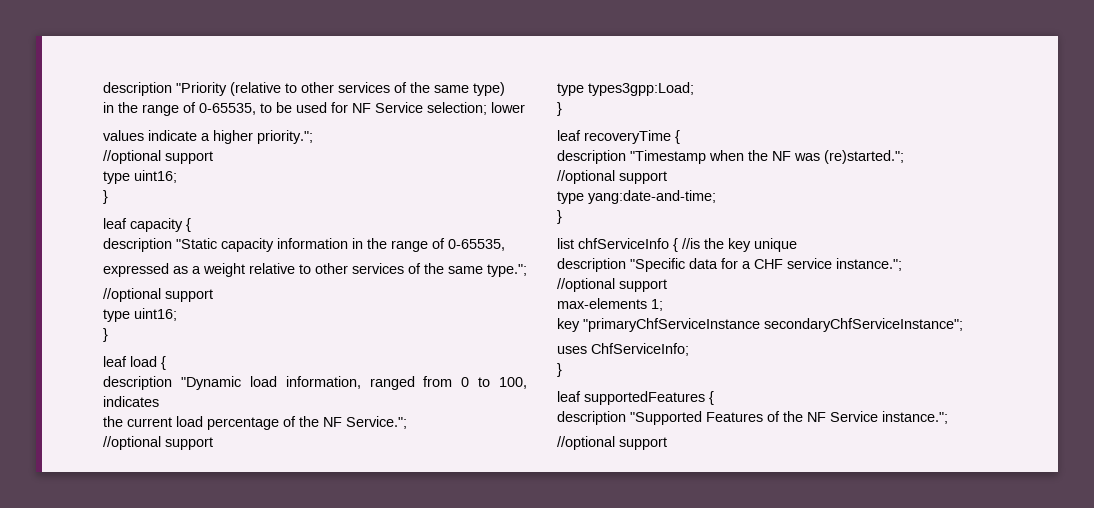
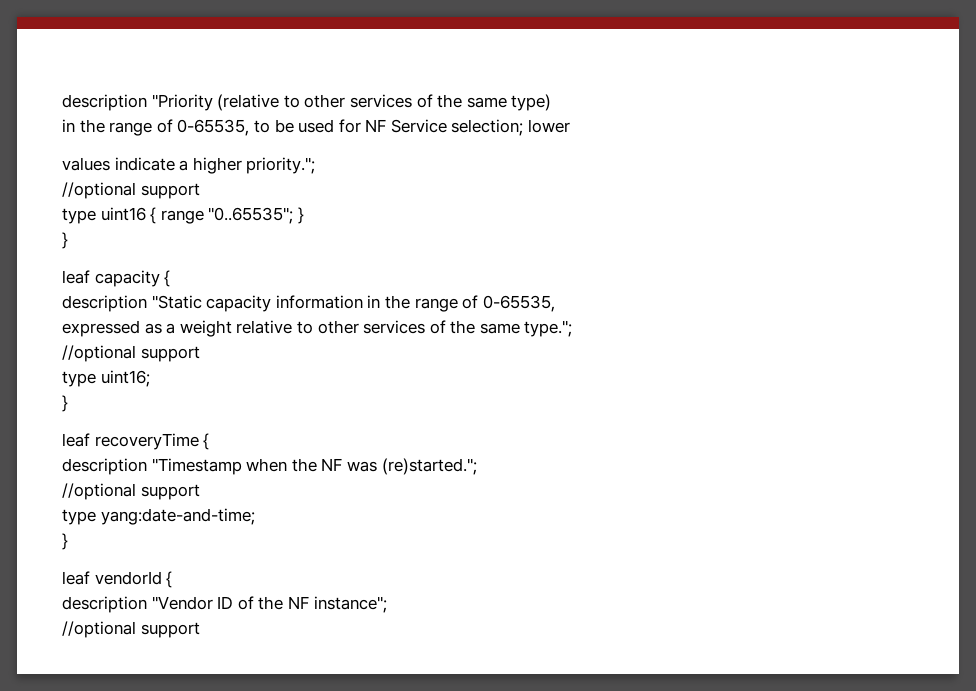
  values indicate a higher priority.";
  //optional support
- type uint16;
+ type uint16 { range "0..65535"; }
- leaf load {
- description "Dynamic load information, ranged from 0 to 100, indicates
- the current load percentage of the NF Service.";
- //optional support
- type types3gpp:Load;
- }
- list chfServiceInfo { //is the key unique
- description "Specific data for a CHF service instance.";
- //optional support
- max-elements 1;
- key "primaryChfServiceInstance secondaryChfServiceInstance";
- uses ChfServiceInfo;
- }
- leaf supportedFeatures {
- description "Supported Features of the NF Service instance.";
+ leaf vendorId {
+ description "Vendor ID of the NF instance";

